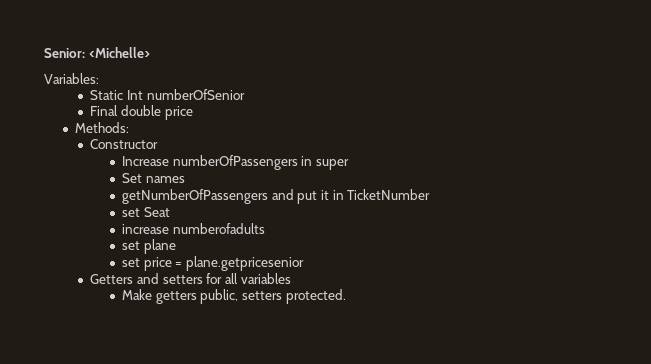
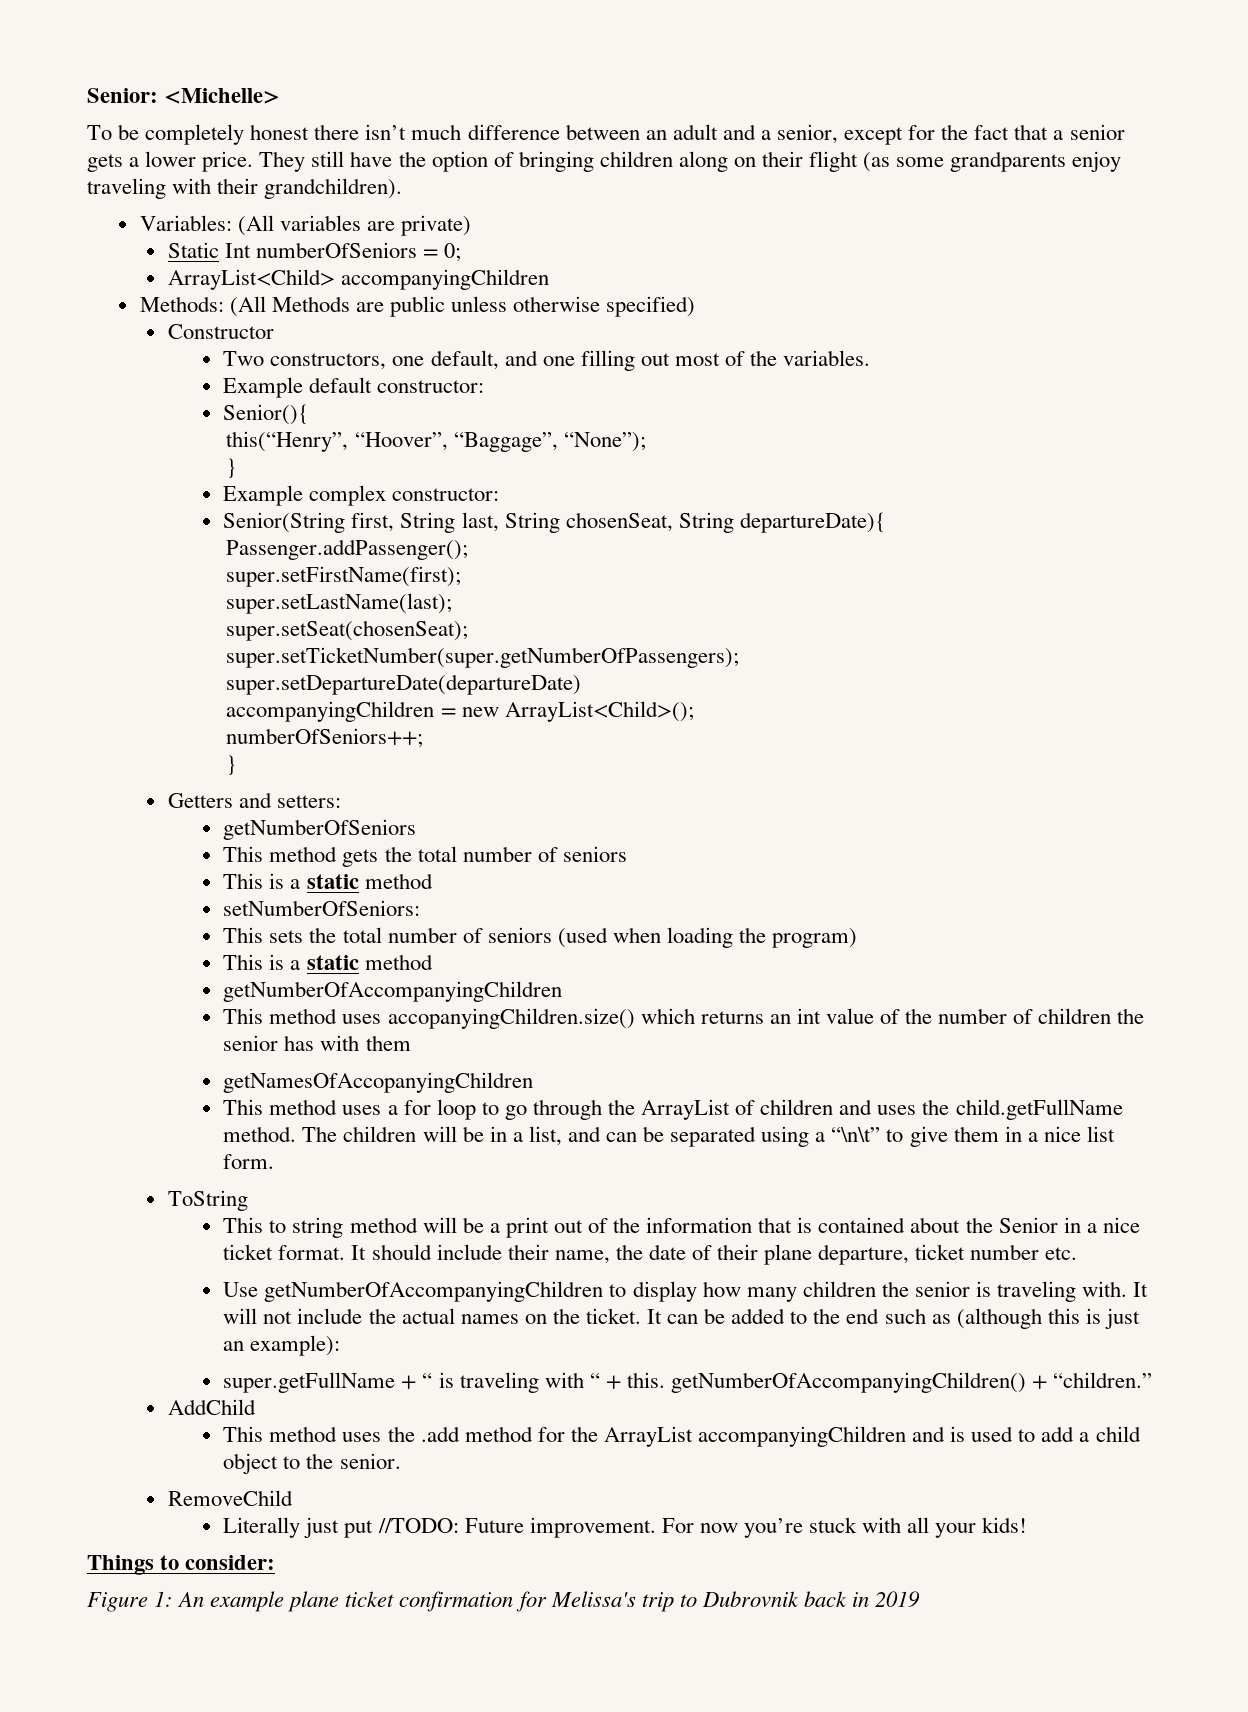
- Variables:
- Static Int numberOfSenior
- Final double price
- Methods:
+ To be completely honest there isn’t much difference between an adult and a senior, except for the fact that a senior gets a lower price. They still have the option of bringing children along on their flight (as some grandparents enjoy traveling with their grandchildren).
+ Variables: (All variables are private)
+ Static Int numberOfSeniors = 0;
+ ArrayList<Child> accompanyingChildren
+ Methods: (All Methods are public unless otherwise specified)
  Constructor
- Increase numberOfPassengers in super
- Set names
- getNumberOfPassengers and put it in TicketNumber
- set Seat
- increase numberofadults
- set plane
- set price = plane.getpricesenior
- Getters and setters for all variables
- Make getters public, setters protected.
+ Two constructors, one default, and one filling out most of the variables.
+ Example default constructor:
+ Senior(){
+ this(“Henry”, “Hoover”, “Baggage”, “None”);
+ }
+ Example complex constructor:
+ Senior(String first, String last, String chosenSeat, String departureDate){
+ Passenger.addPassenger();
+ super.setFirstName(first);
+ super.setLastName(last);
+ super.setSeat(chosenSeat);
+ super.setTicketNumber(super.getNumberOfPassengers);
+ super.setDepartureDate(departureDate)
+ accompanyingChildren = new ArrayList<Child>();
+ numberOfSeniors++;
+ }
+ Getters and setters:
+ getNumberOfSeniors
+ This method gets the total number of seniors
+ This is a static method
+ setNumberOfSeniors:
+ This sets the total number of seniors (used when loading the program)
+ This is a static method
+ getNumberOfAccompanyingChildren
+ This method uses accopanyingChildren.size() which returns an int value of the number of children the senior has with them
+ getNamesOfAccopanyingChildren
+ This method uses a for loop to go through the ArrayList of children and uses the child.getFullName method. The children will be in a list, and can be separated using a “\n\t” to give them in a nice list form.
+ ToString
+ This to string method will be a print out of the information that is contained about the Senior in a nice ticket format. It should include their name, the date of their plane departure, ticket number etc.
+ Use getNumberOfAccompanyingChildren to display how many children the senior is traveling with. It will not include the actual names on the ticket. It can be added to the end such as (although this is just an example):
+ super.getFullName + “ is traveling with “ + this. getNumberOfAccompanyingChildren() + “children.”
+ AddChild
+ This method uses the .add method for the ArrayList accompanyingChildren and is used to add a child object to the senior.
+ RemoveChild
+ Literally just put //TODO: Future improvement. For now you’re stuck with all your kids!
+ Things to consider:
+ Figure 1: An example plane ticket confirmation for Melissa's trip to Dubrovnik back in 2019

